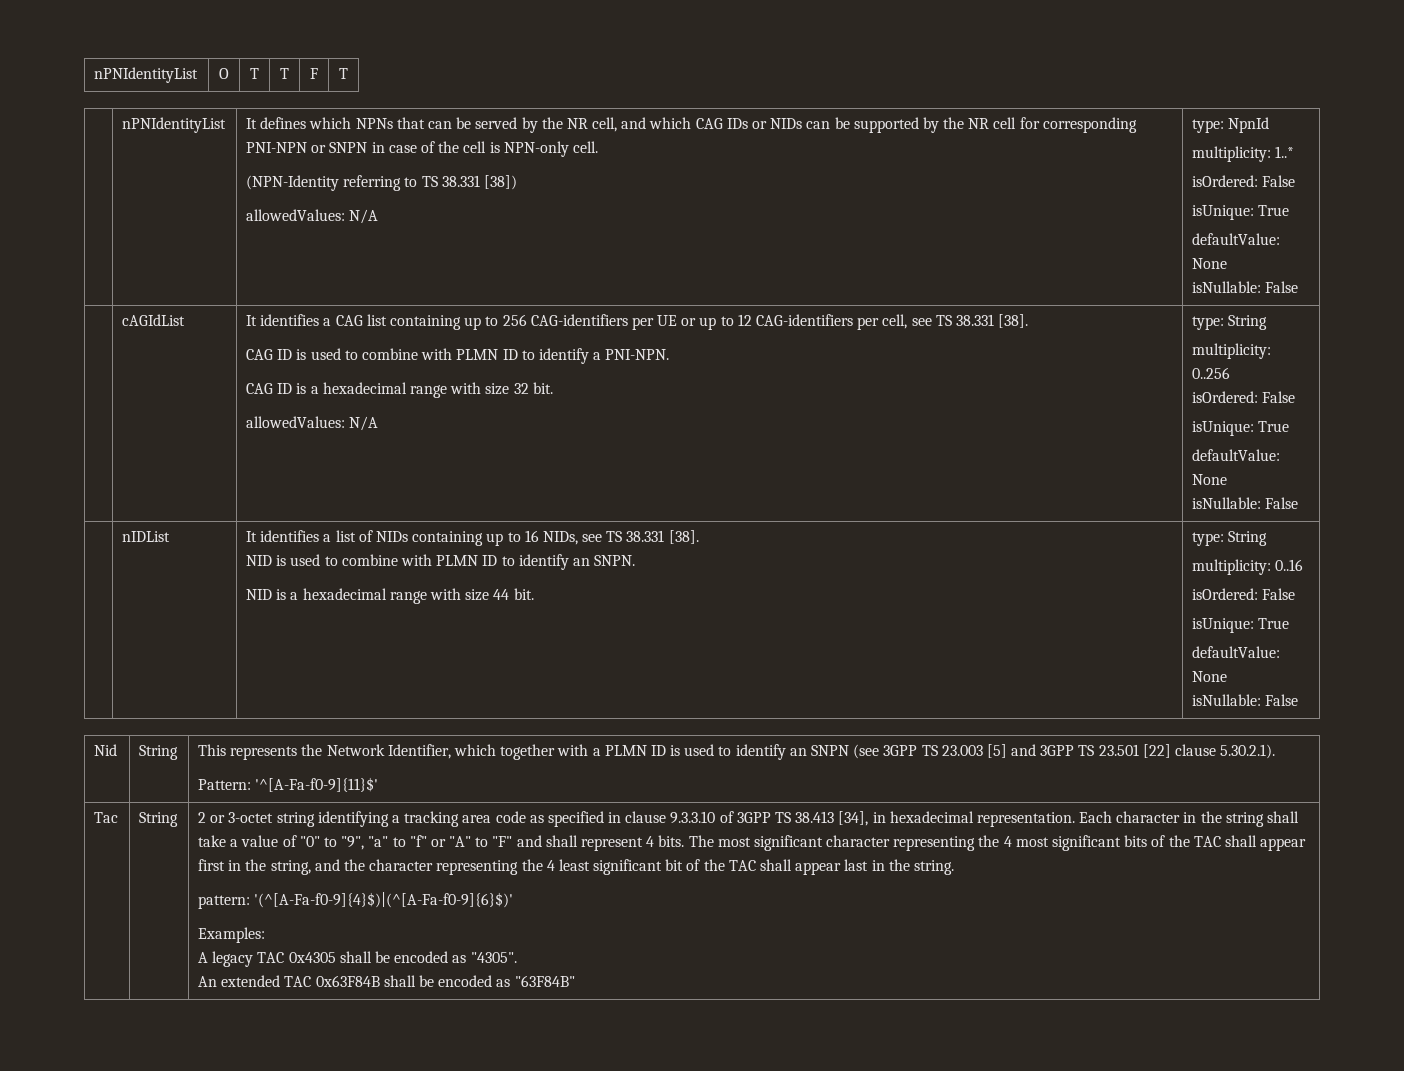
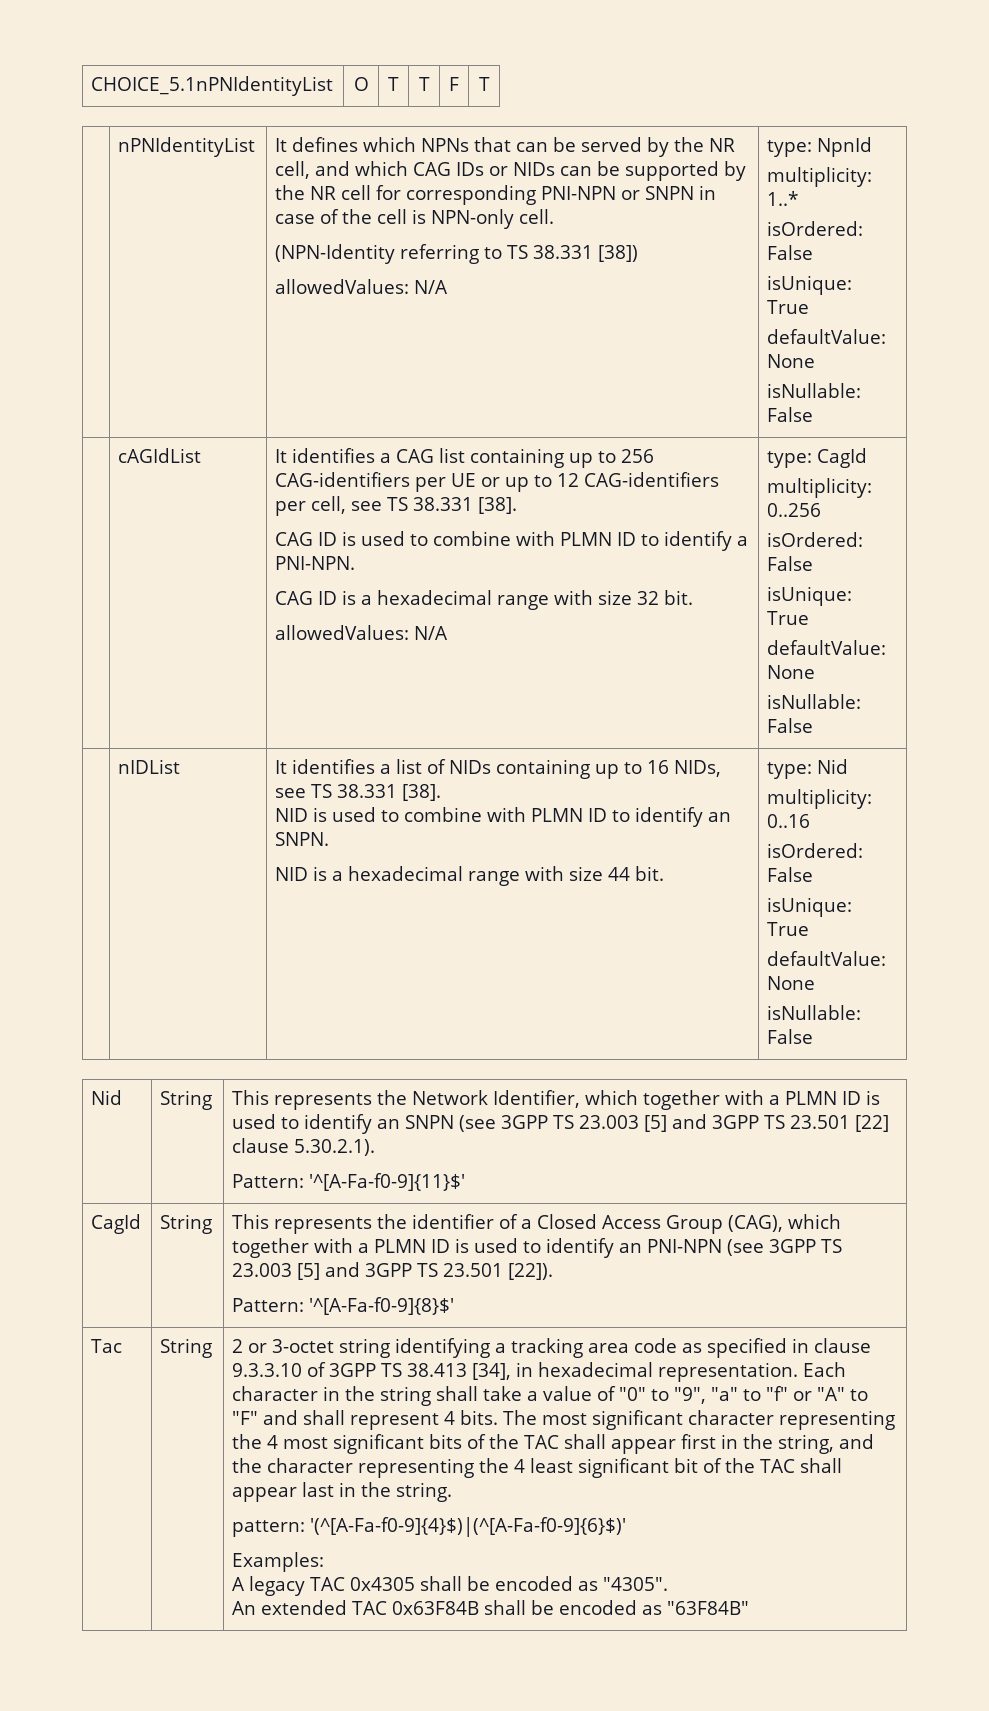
- nPNIdentityList | O | T | T | F | T
+ CHOICE_5.1nPNIdentityList | O | T | T | F | T
- allowedValues: N/A | type: String
+ allowedValues: N/A | type: CagId
- NID is a hexadecimal range with size 44 bit. | type: String
+ NID is a hexadecimal range with size 44 bit. | type: Nid
+ CagId | String | This represents the identifier of a Closed Access Group (CAG), which together with a PLMN ID is used to identify an PNI-NPN (see 3GPP TS 23.003 [5] and 3GPP TS 23.501 [22]).
+ Pattern: '^[A-Fa-f0-9]{8}$'

